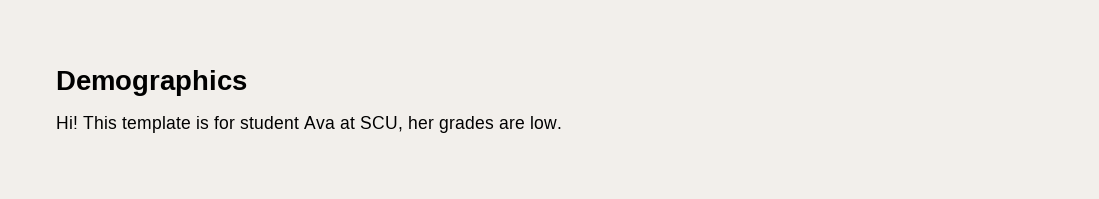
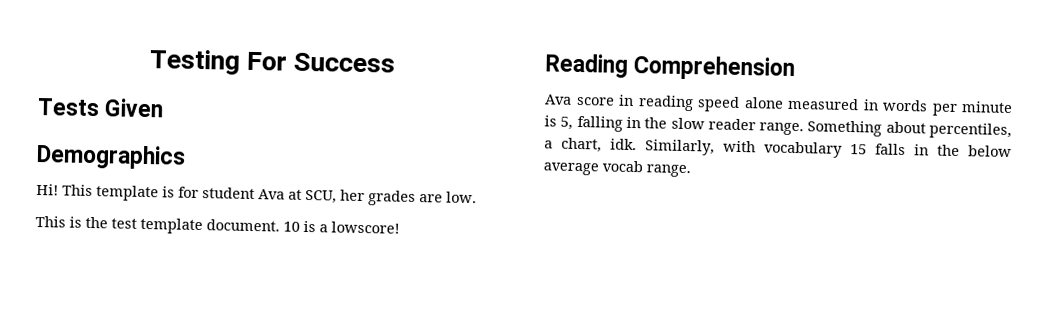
+ Testing For Success
+ Tests Given
+ This is the test template document. 10 is a lowscore!
+ Reading Comprehension
+ Ava score in reading speed alone measured in words per minute is 5, falling in the slow reader range. Something about percentiles, a chart, idk. Similarly, with vocabulary 15 falls in the below average vocab range.

